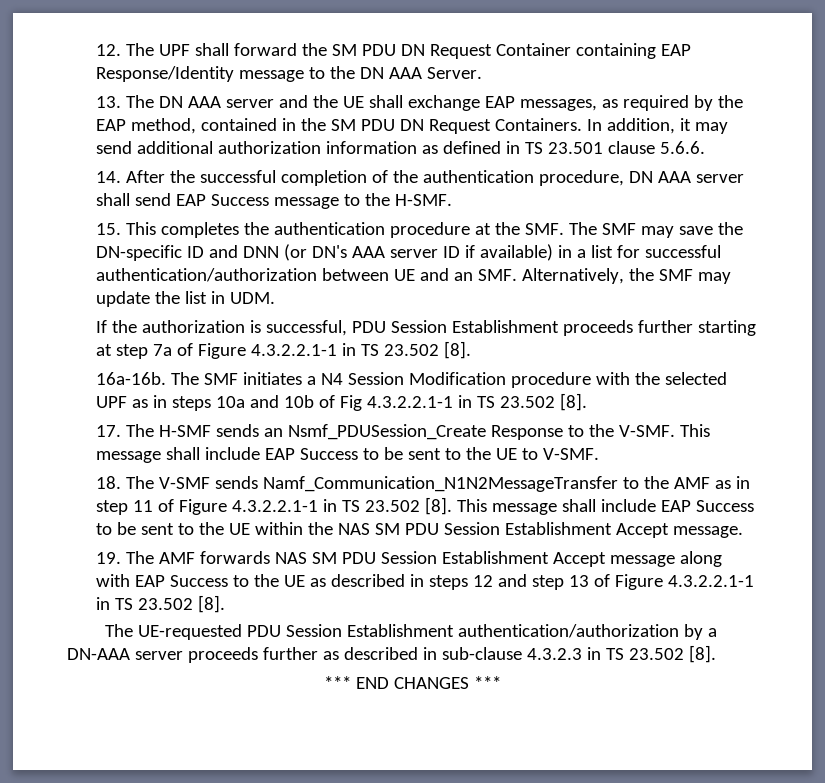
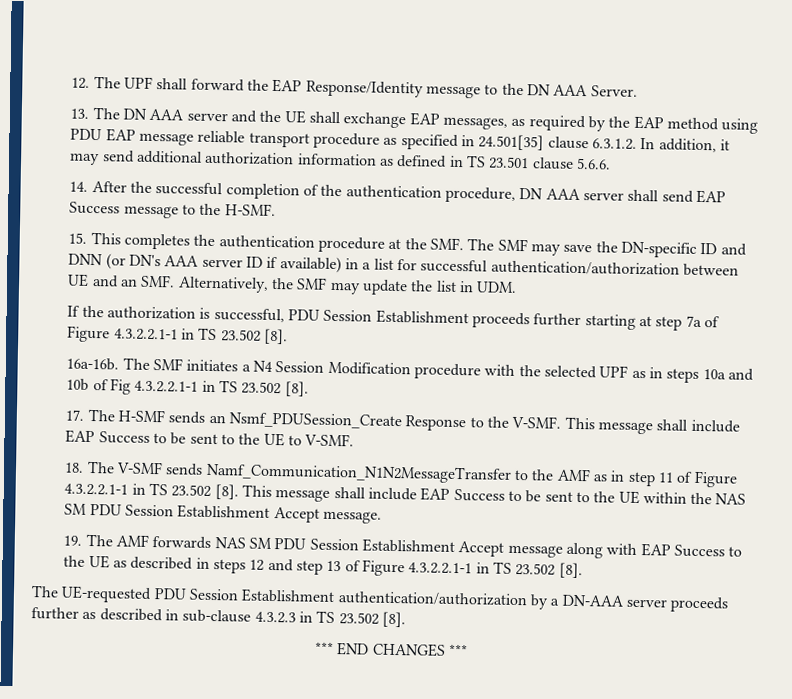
- 12. The UPF shall forward the SM PDU DN Request Container containing EAP Response/Identity message to the DN AAA Server.
+ 12. The UPF shall forward the EAP Response/Identity message to the DN AAA Server.
- 13. The DN AAA server and the UE shall exchange EAP messages, as required by the EAP method, contained in the SM PDU DN Request Containers. In addition, it may send additional authorization information as defined in TS 23.501 clause 5.6.6.
+ 13. The DN AAA server and the UE shall exchange EAP messages, as required by the EAP method using PDU EAP message reliable transport procedure as specified in 24.501[35] clause 6.3.1.2. In addition, it may send additional authorization information as defined in TS 23.501 clause 5.6.6.

